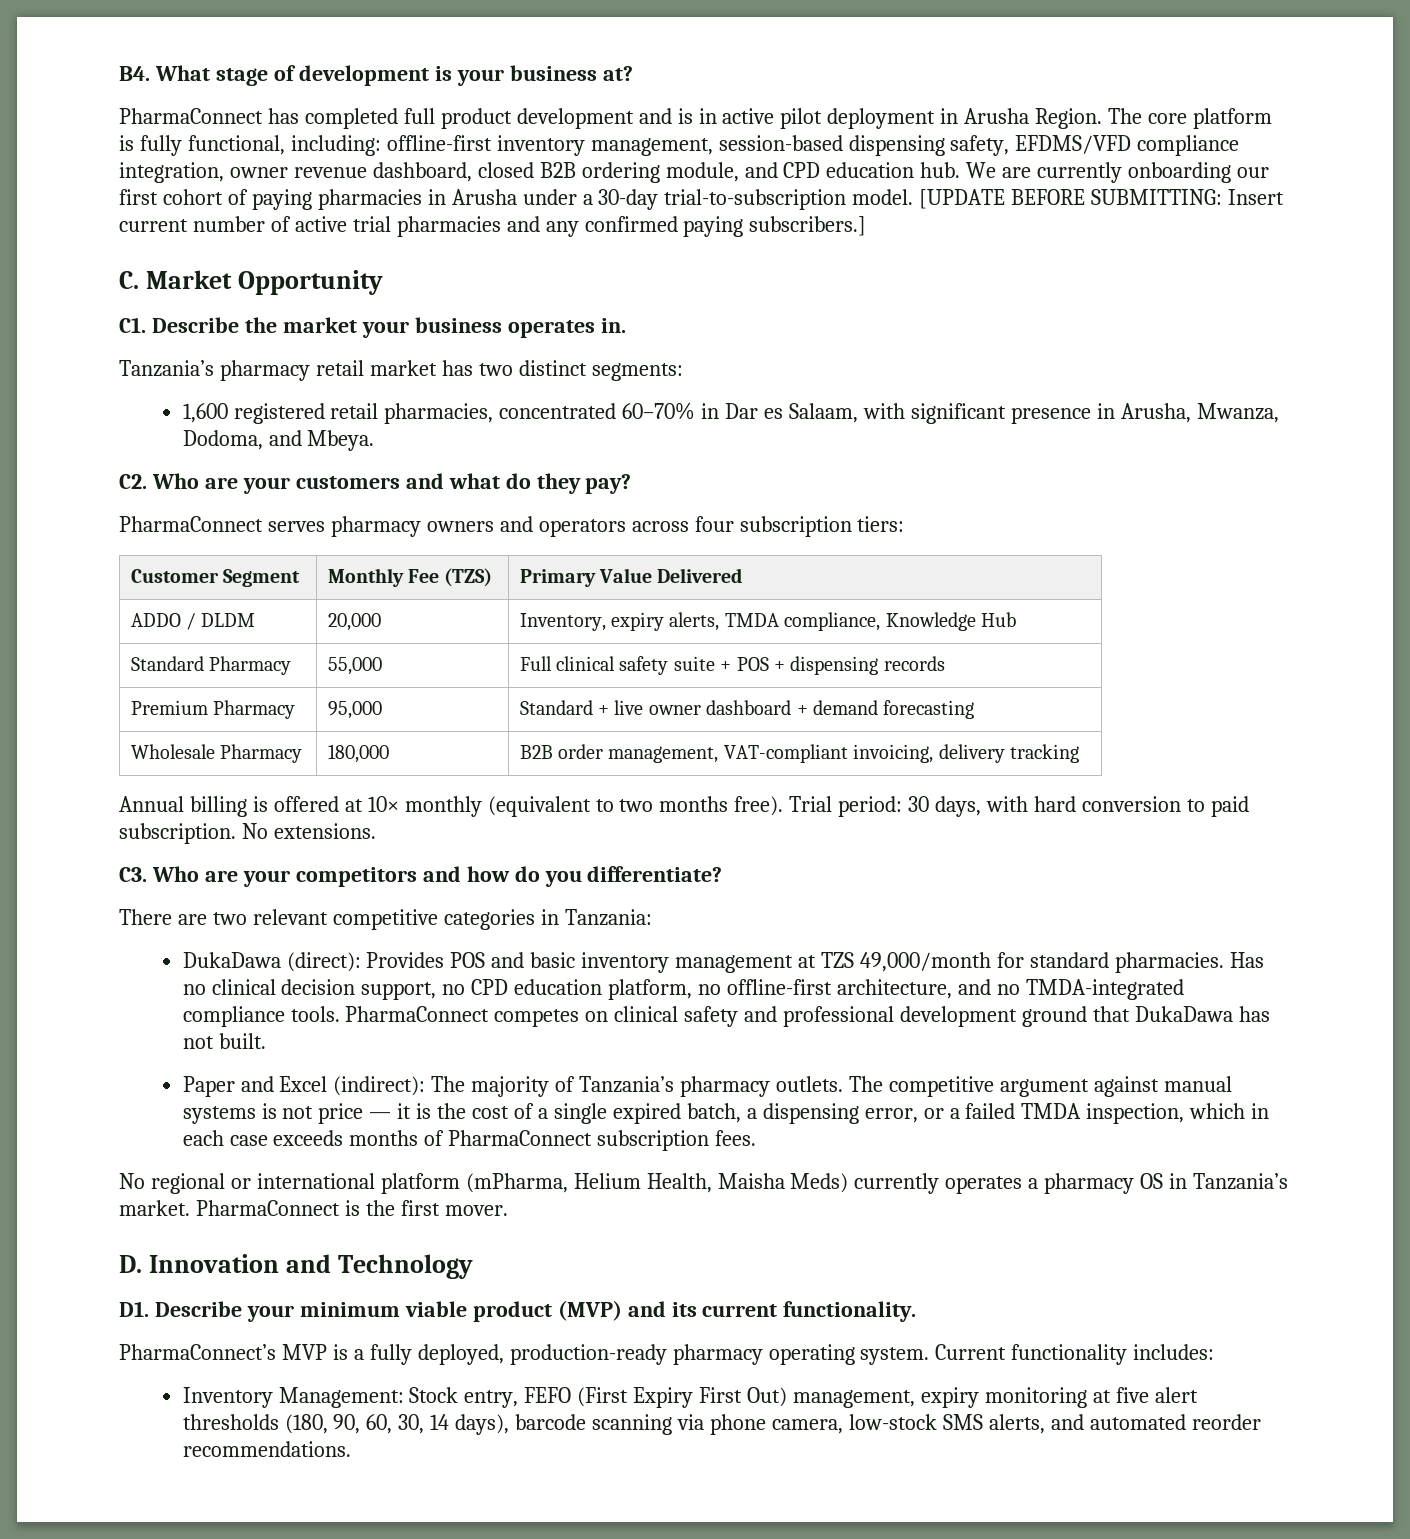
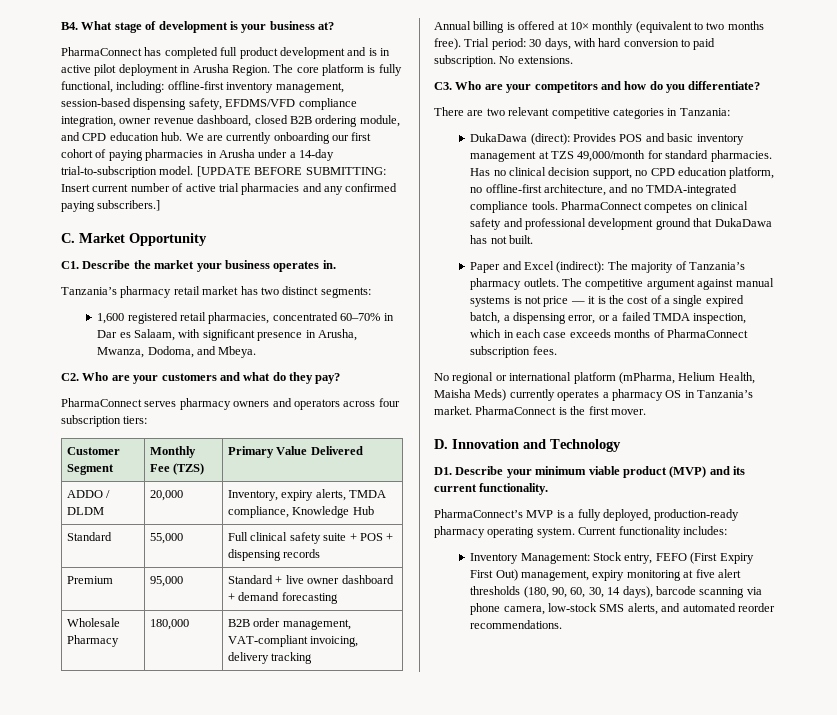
- We are currently onboarding our first cohort of paying pharmacies in Arusha under a 30-day trial-to-subscription model.
+ We are currently onboarding our first cohort of paying pharmacies in Arusha under a 14-day trial-to-subscription model.
- Standard Pharmacy | 55,000 | Full clinical safety suite + POS + dispensing records
+ Standard | 55,000 | Full clinical safety suite + POS + dispensing records
- Premium Pharmacy | 95,000 | Standard + live owner dashboard + demand forecasting
+ Premium | 95,000 | Standard + live owner dashboard + demand forecasting

